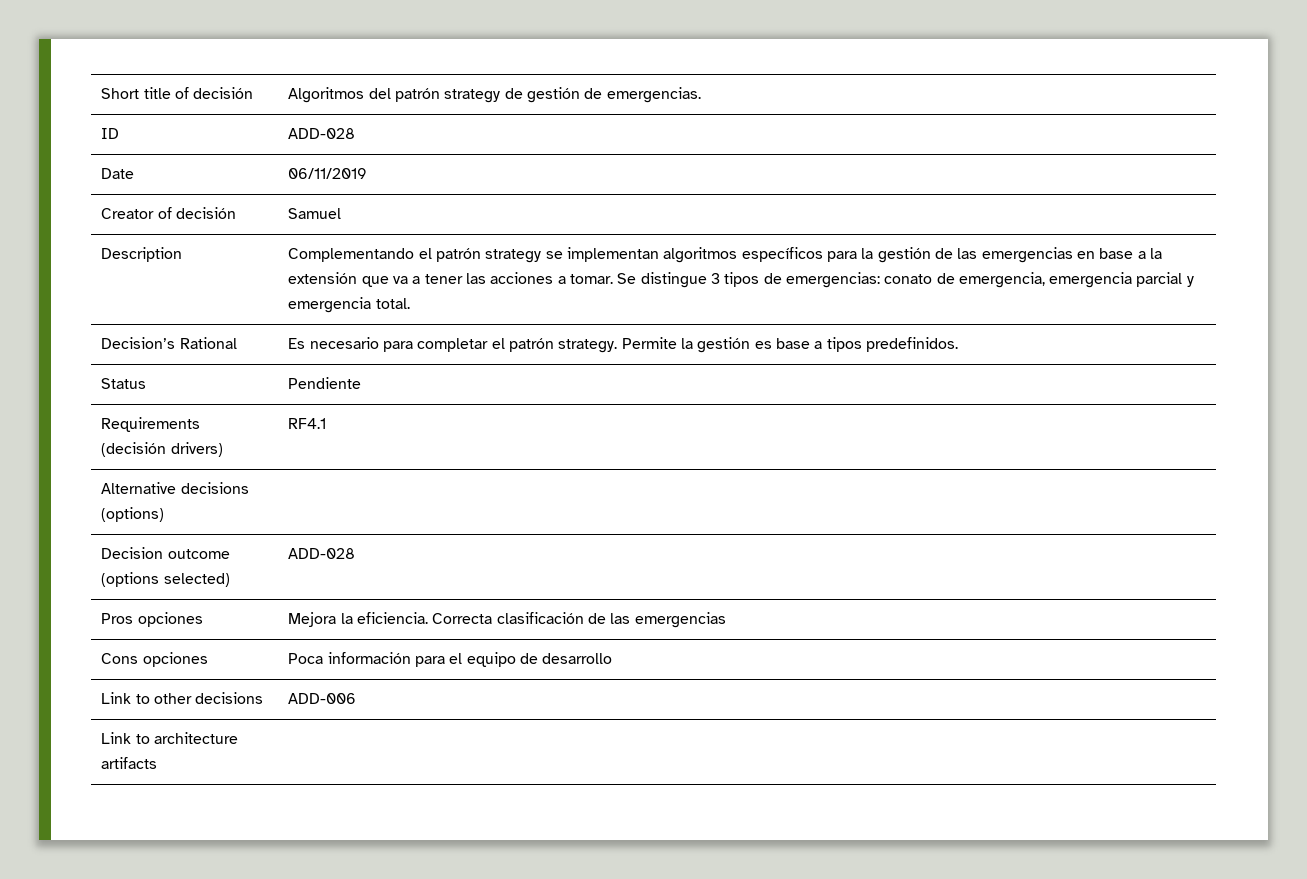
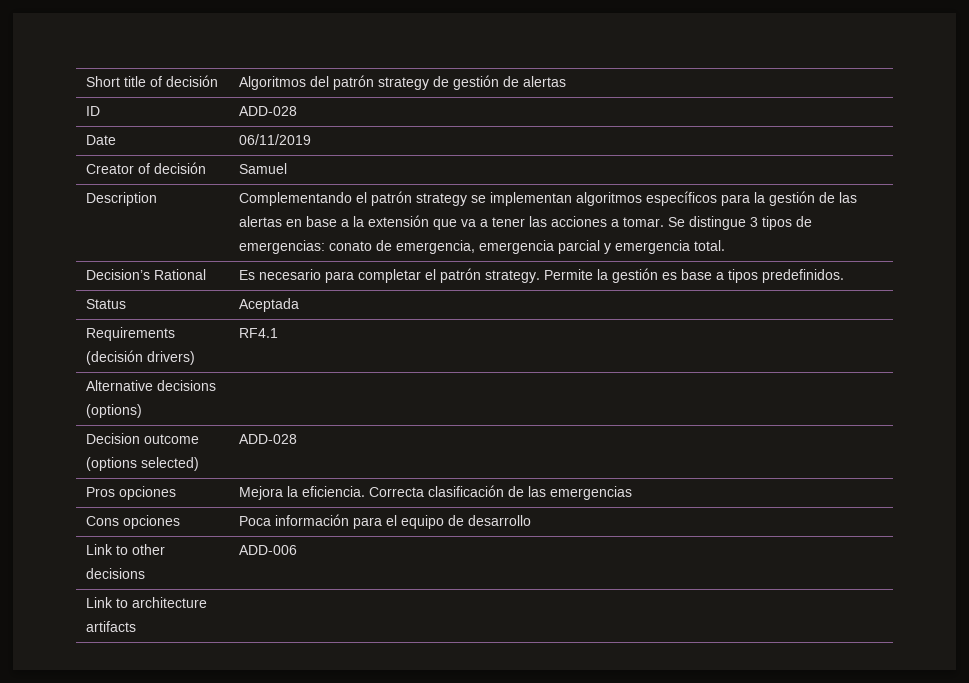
- Short title of decisión | Algoritmos del patrón strategy de gestión de emergencias.
+ Short title of decisión | Algoritmos del patrón strategy de gestión de alertas
- Complementando el patrón strategy se implementan algoritmos específicos para la gestión de las emergencias en base a la extensión que va a tener las acciones a tomar.
+ Complementando el patrón strategy se implementan algoritmos específicos para la gestión de las alertas en base a la extensión que va a tener las acciones a tomar.
- Status | Pendiente
+ Status | Aceptada

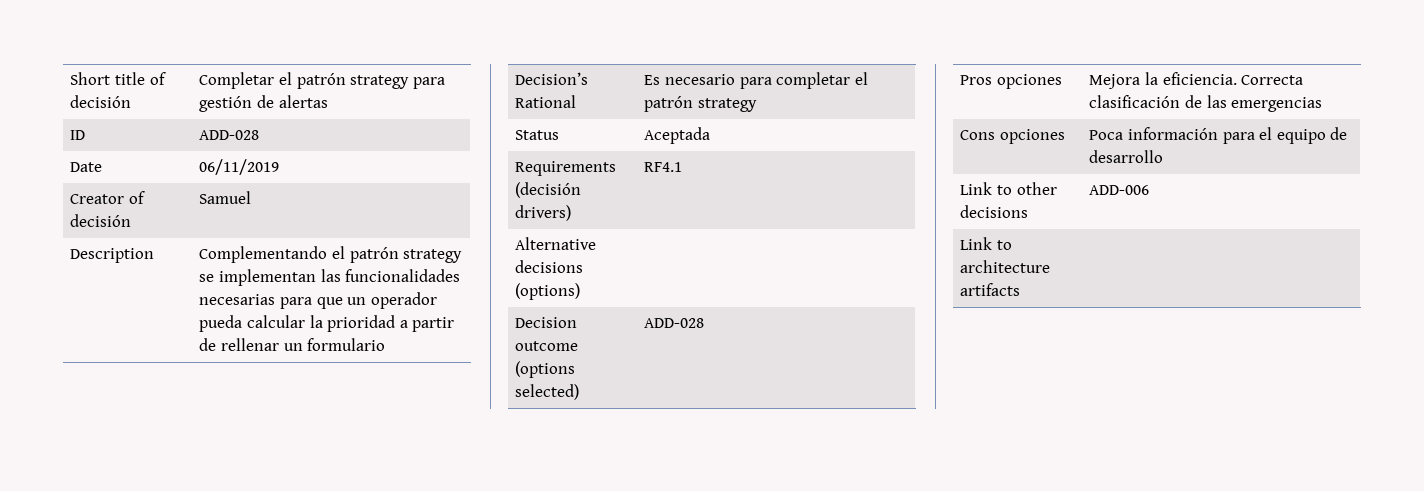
- Short title of decisión | Algoritmos del patrón strategy de gestión de alertas
+ Short title of decisión | Completar el patrón strategy para gestión de alertas
- Complementando el patrón strategy se implementan algoritmos específicos para la gestión de las alertas en base a la extensión que va a tener las acciones a tomar. Se distingue 3 tipos de emergencias: conato de emergencia, emergencia parcial y emergencia total.
+ Complementando el patrón strategy se implementan las funcionalidades necesarias para que un operador pueda calcular la prioridad a partir de rellenar un formulario
- Decision’s Rational | Es necesario para completar el patrón strategy. Permite la gestión es base a tipos predefinidos.
+ Decision’s Rational | Es necesario para completar el patrón strategy

